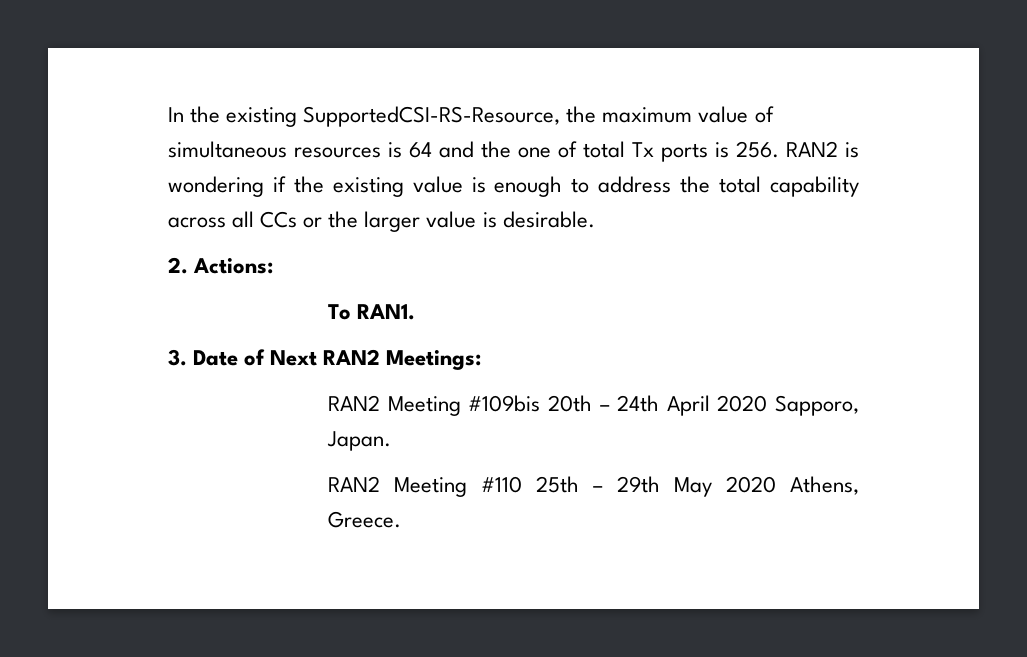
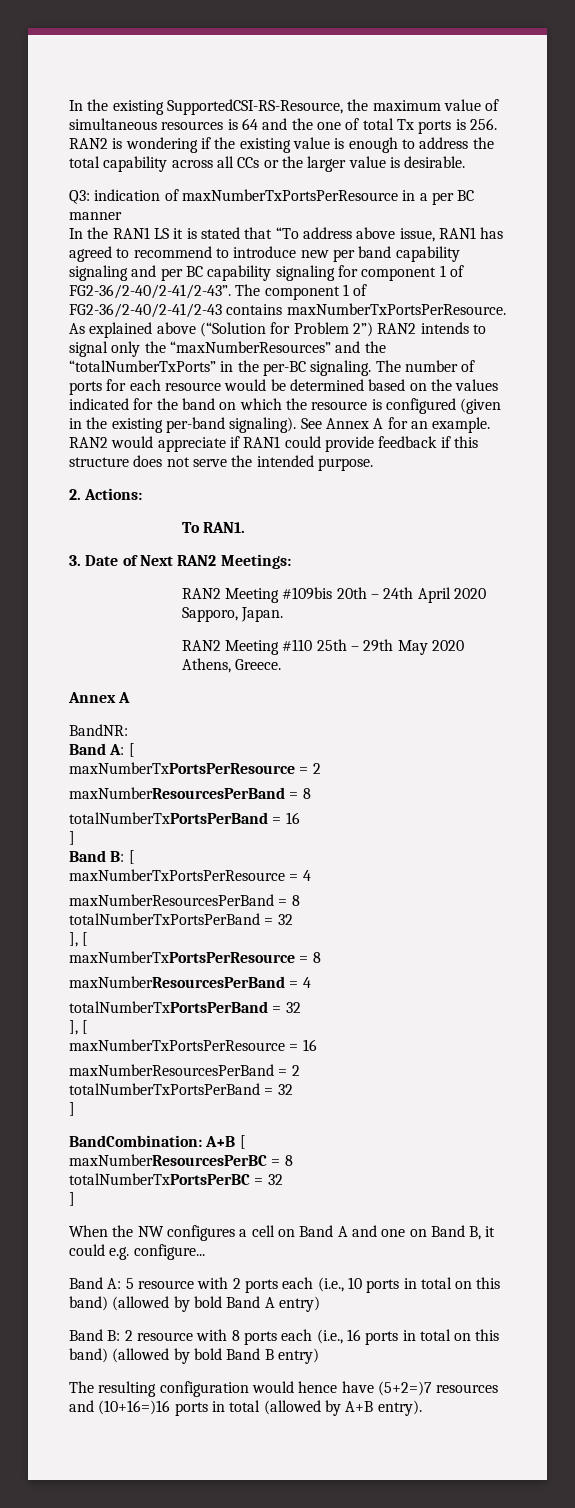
+ Q3: indication of maxNumberTxPortsPerResource in a per BC manner
+ In the RAN1 LS it is stated that “To address above issue, RAN1 has agreed to recommend to introduce new per band capability signaling and per BC capability signaling for component 1 of FG2-36/2-40/2-41/2-43”. The component 1 of FG2-36/2-40/2-41/2-43 contains maxNumberTxPortsPerResource. As explained above (“Solution for Problem 2”) RAN2 intends to signal only the “maxNumberResources” and the “totalNumberTxPorts” in the per-BC signaling. The number of ports for each resource would be determined based on the values indicated for the band on which the resource is configured (given in the existing per-band signaling). See Annex A for an example. RAN2 would appreciate if RAN1 could provide feedback if this structure does not serve the intended purpose.
  RAN2 Meeting #110 25th – 29th May 2020 Athens, Greece.
+ Annex A
+ BandNR:
+ Band A: [
+ maxNumberTxPortsPerResource = 2
+ maxNumberResourcesPerBand = 8
+ totalNumberTxPortsPerBand = 16
+ ]
+ Band B: [
+ maxNumberTxPortsPerResource = 4
+ maxNumberResourcesPerBand = 8
+ totalNumberTxPortsPerBand = 32
+ ], [
+ maxNumberTxPortsPerResource = 8
+ maxNumberResourcesPerBand = 4
+ totalNumberTxPortsPerBand = 32
+ ], [
+ maxNumberTxPortsPerResource = 16
+ maxNumberResourcesPerBand = 2
+ totalNumberTxPortsPerBand = 32
+ ]
+ BandCombination: A+B [
+ maxNumberResourcesPerBC = 8
+ totalNumberTxPortsPerBC = 32
+ ]
+ When the NW configures a cell on Band A and one on Band B, it could e.g. configure...
+ Band A: 5 resource with 2 ports each (i.e., 10 ports in total on this band) (allowed by bold Band A entry)
+ Band B: 2 resource with 8 ports each (i.e., 16 ports in total on this band) (allowed by bold Band B entry)
+ The resulting configuration would hence have (5+2=)7 resources and (10+16=)16 ports in total (allowed by A+B entry).

